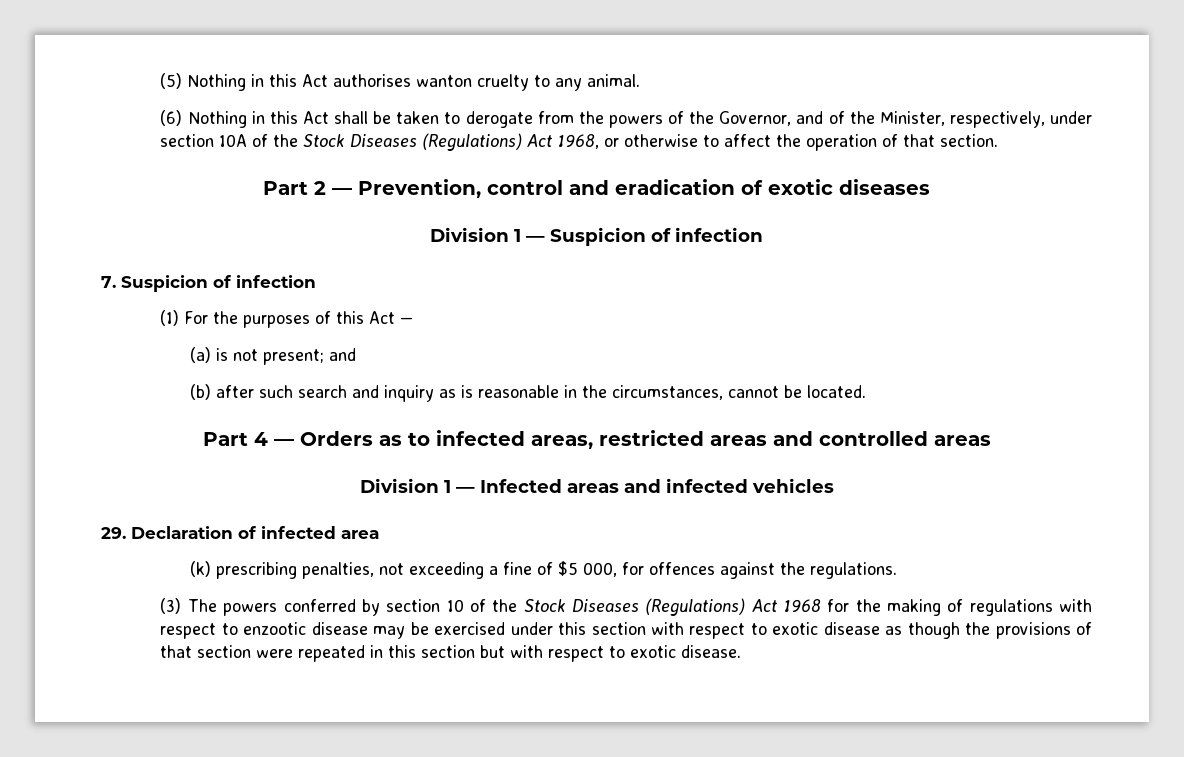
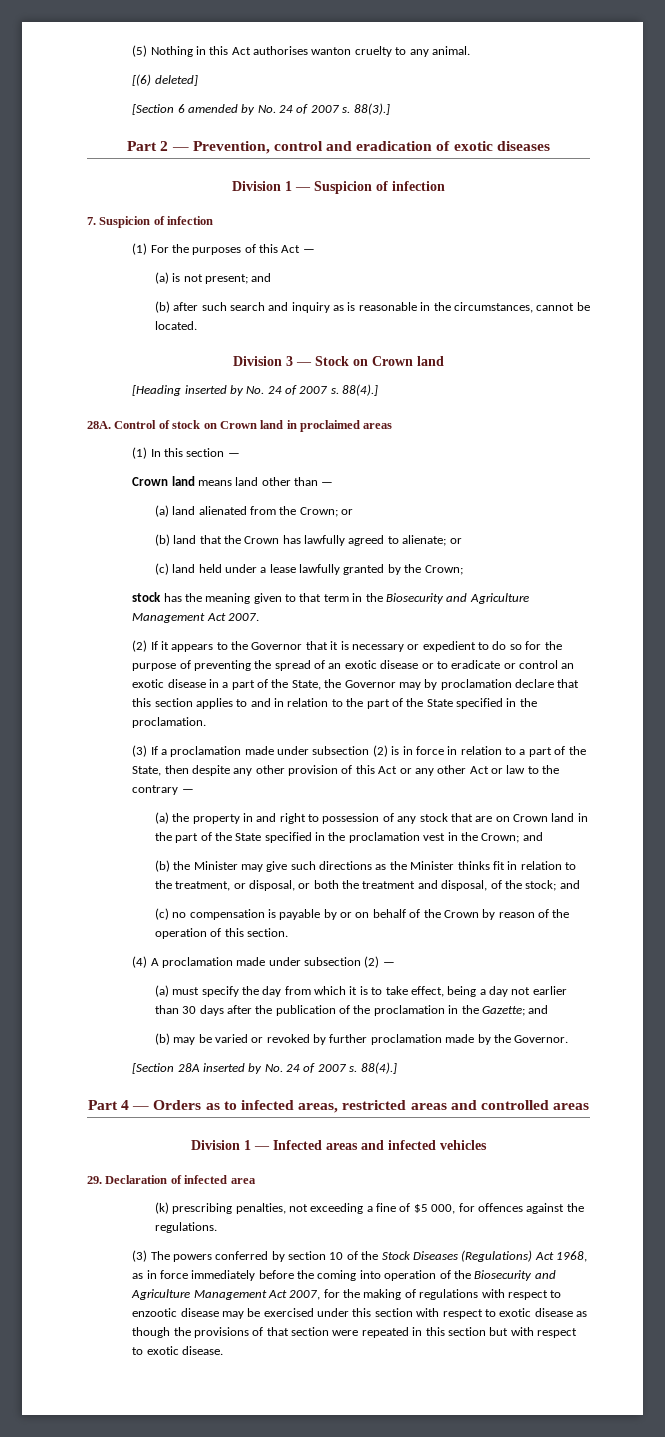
- (6) Nothing in this Act shall be taken to derogate from the powers of the Governor, and of the Minister, respectively, under section 10A of the Stock Diseases (Regulations) Act 1968, or otherwise to affect the operation of that section.
+ [(6) deleted]
+ [Section 6 amended by No. 24 of 2007 s. 88(3).]
+ Division 3 — Stock on Crown land
+ [Heading inserted by No. 24 of 2007 s. 88(4).]
+ 28A. Control of stock on Crown land in proclaimed areas
+ (1) In this section —
+ Crown land means land other than —
+ (a) land alienated from the Crown; or
+ (b) land that the Crown has lawfully agreed to alienate; or
+ (c) land held under a lease lawfully granted by the Crown;
+ stock has the meaning given to that term in the Biosecurity and Agriculture Management Act 2007.
+ (2) If it appears to the Governor that it is necessary or expedient to do so for the purpose of preventing the spread of an exotic disease or to eradicate or control an exotic disease in a part of the State, the Governor may by proclamation declare that this section applies to and in relation to the part of the State specified in the proclamation.
+ (3) If a proclamation made under subsection (2) is in force in relation to a part of the State, then despite any other provision of this Act or any other Act or law to the contrary —
+ (a) the property in and right to possession of any stock that are on Crown land in the part of the State specified in the proclamation vest in the Crown; and
+ (b) the Minister may give such directions as the Minister thinks fit in relation to the treatment, or disposal, or both the treatment and disposal, of the stock; and
+ (c) no compensation is payable by or on behalf of the Crown by reason of the operation of this section.
+ (4) A proclamation made under subsection (2) —
+ (a) must specify the day from which it is to take effect, being a day not earlier than 30 days after the publication of the proclamation in the Gazette; and
+ (b) may be varied or revoked by further proclamation made by the Governor.
+ [Section 28A inserted by No. 24 of 2007 s. 88(4).]
- (3) The powers conferred by section 10 of the Stock Diseases (Regulations) Act 1968 for the making of regulations with respect to enzootic disease may be exercised under this section with respect to exotic disease as though the provisions of that section were repeated in this section but with respect to exotic disease.
+ (3) The powers conferred by section 10 of the Stock Diseases (Regulations) Act 1968, as in force immediately before the coming into operation of the Biosecurity and Agriculture Management Act 2007, for the making of regulations with respect to enzootic disease may be exercised under this section with respect to exotic disease as though the provisions of that section were repeated in this section but with respect to exotic disease.

